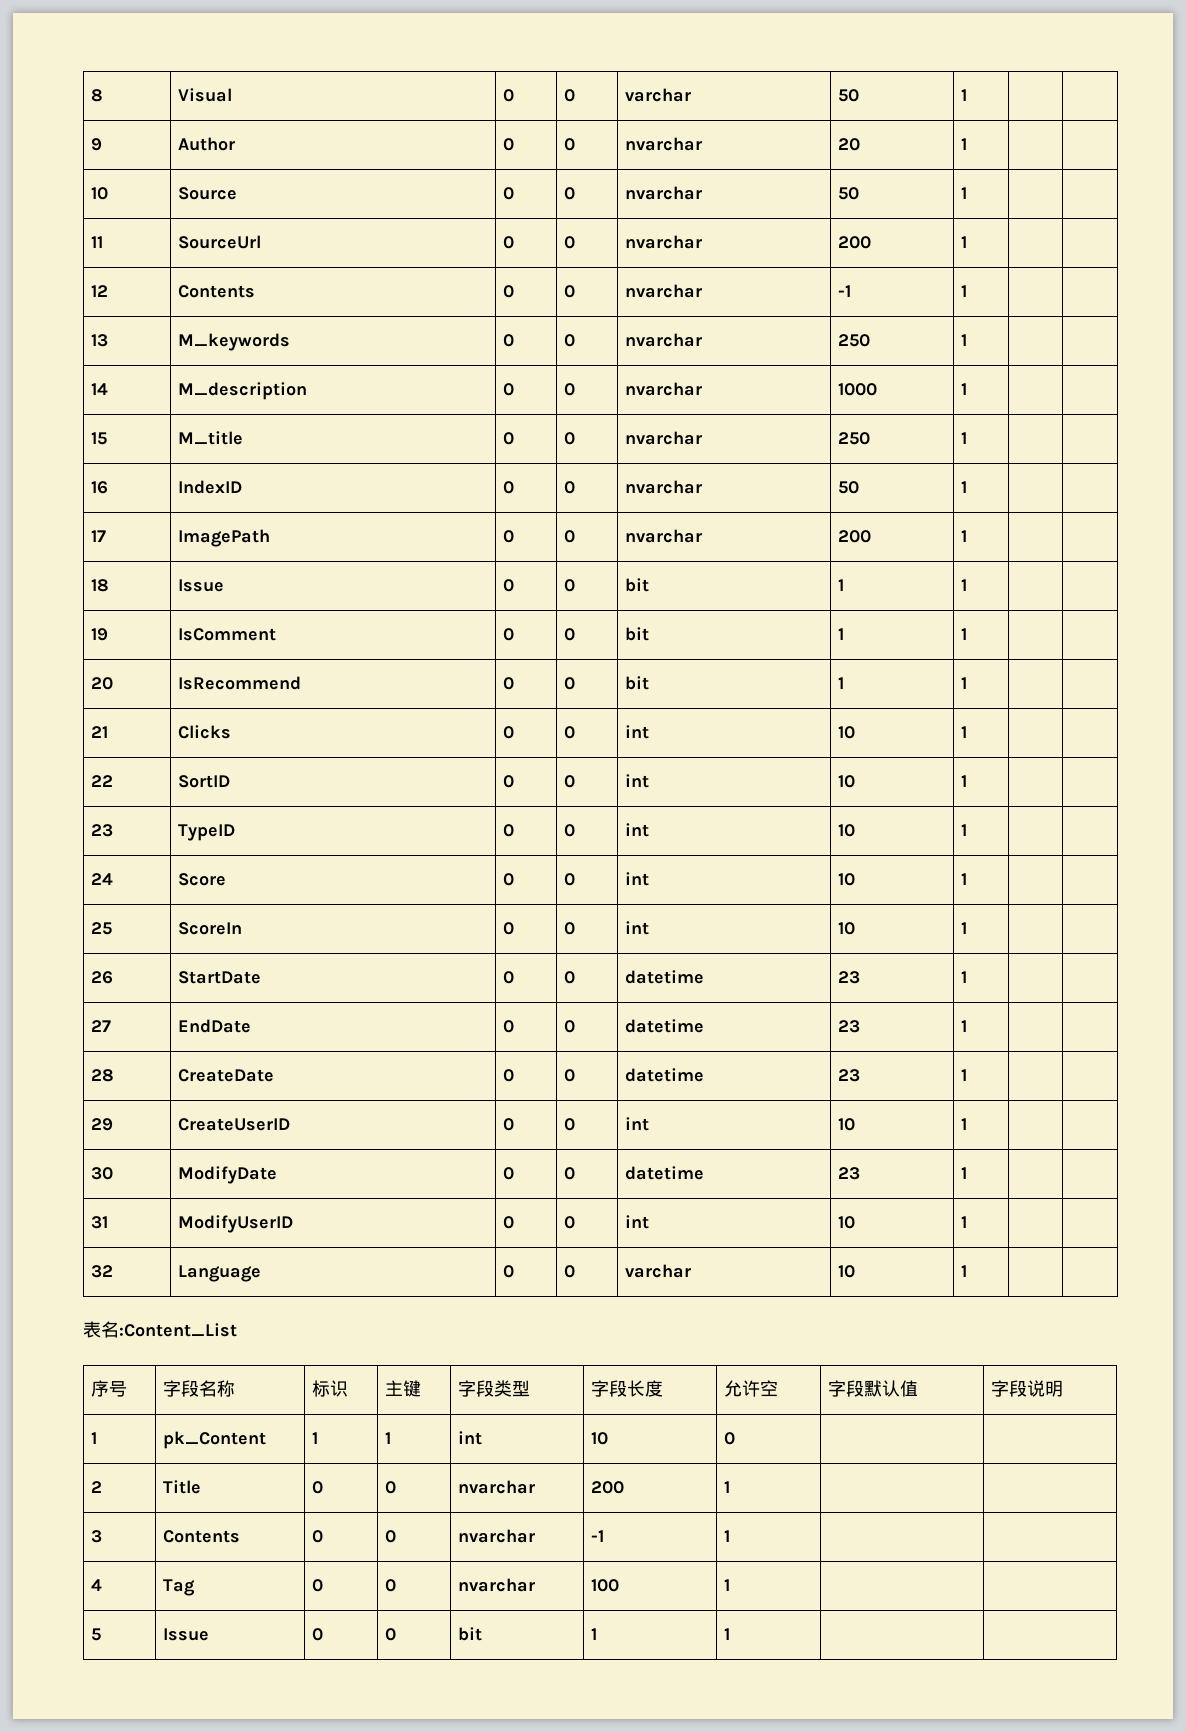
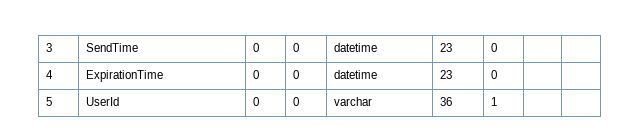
- 8 | Visual | 0 | 0 | varchar | 50 | 1 | |
- 9 | Author | 0 | 0 | nvarchar | 20 | 1 | |
- 10 | Source | 0 | 0 | nvarchar | 50 | 1 | |
- 11 | SourceUrl | 0 | 0 | nvarchar | 200 | 1 | |
- 12 | Contents | 0 | 0 | nvarchar | -1 | 1 | |
- 13 | M_keywords | 0 | 0 | nvarchar | 250 | 1 | |
- 14 | M_description | 0 | 0 | nvarchar | 1000 | 1 | |
- 15 | M_title | 0 | 0 | nvarchar | 250 | 1 | |
- 16 | IndexID | 0 | 0 | nvarchar | 50 | 1 | |
- 17 | ImagePath | 0 | 0 | nvarchar | 200 | 1 | |
- 18 | Issue | 0 | 0 | bit | 1 | 1 | |
- 19 | IsComment | 0 | 0 | bit | 1 | 1 | |
- 20 | IsRecommend | 0 | 0 | bit | 1 | 1 | |
- 21 | Clicks | 0 | 0 | int | 10 | 1 | |
- 22 | SortID | 0 | 0 | int | 10 | 1 | |
- 23 | TypeID | 0 | 0 | int | 10 | 1 | |
- 24 | Score | 0 | 0 | int | 10 | 1 | |
- 25 | ScoreIn | 0 | 0 | int | 10 | 1 | |
- 26 | StartDate | 0 | 0 | datetime | 23 | 1 | |
- 27 | EndDate | 0 | 0 | datetime | 23 | 1 | |
- 28 | CreateDate | 0 | 0 | datetime | 23 | 1 | |
- 29 | CreateUserID | 0 | 0 | int | 10 | 1 | |
- 30 | ModifyDate | 0 | 0 | datetime | 23 | 1 | |
- 31 | ModifyUserID | 0 | 0 | int | 10 | 1 | |
- 32 | Language | 0 | 0 | varchar | 10 | 1 | |
- 表名:Content_List
- 序号 | 字段名称 | 标识 | 主键 | 字段类型 | 字段长度 | 允许空 | 字段默认值 | 字段说明
- 1 | pk_Content | 1 | 1 | int | 10 | 0 | |
- 2 | Title | 0 | 0 | nvarchar | 200 | 1 | |
- 3 | Contents | 0 | 0 | nvarchar | -1 | 1 | |
- 4 | Tag | 0 | 0 | nvarchar | 100 | 1 | |
- 5 | Issue | 0 | 0 | bit | 1 | 1 | |
+ 3 | SendTime | 0 | 0 | datetime | 23 | 0 | |
+ 4 | ExpirationTime | 0 | 0 | datetime | 23 | 0 | |
+ 5 | UserId | 0 | 0 | varchar | 36 | 1 | |

